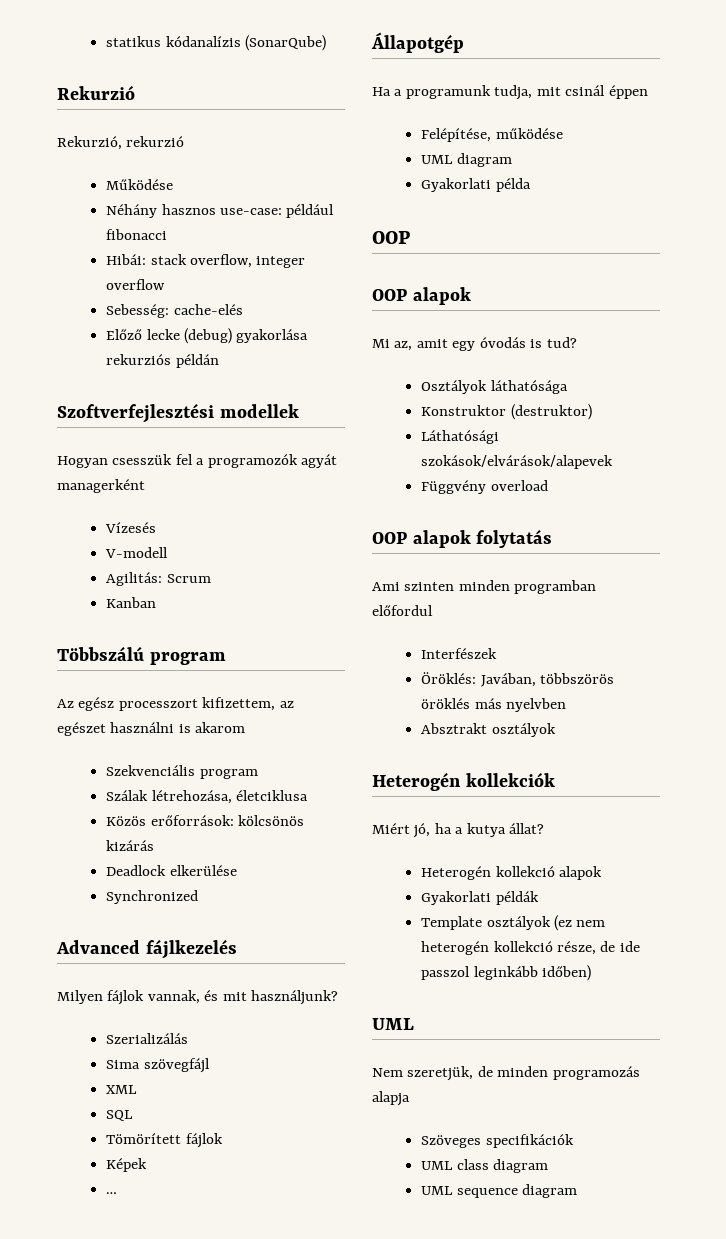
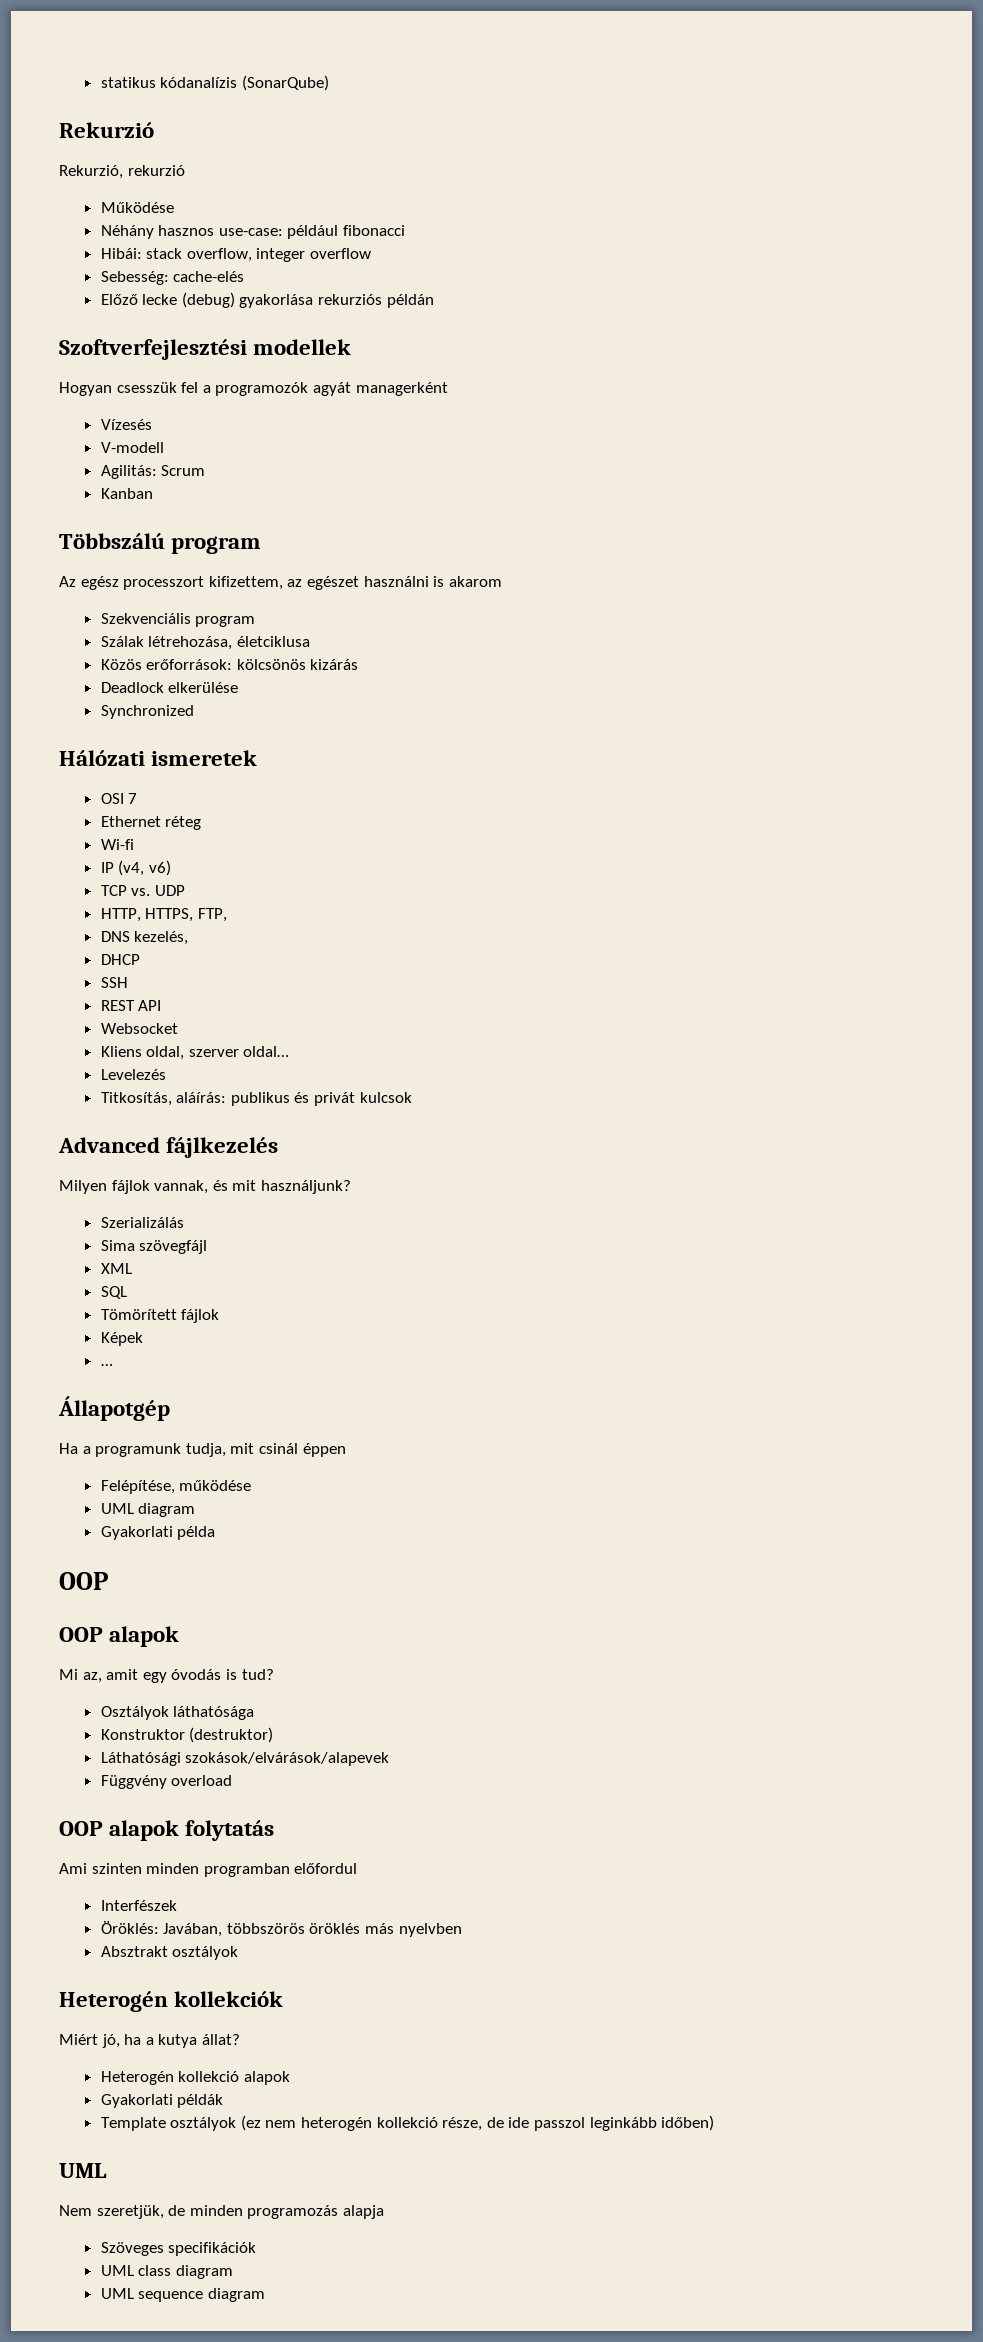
+ Hálózati ismeretek
+ OSI 7
+ Ethernet réteg
+ Wi-fi
+ IP (v4, v6)
+ TCP vs. UDP
+ HTTP, HTTPS, FTP,
+ DNS kezelés,
+ DHCP
+ SSH
+ REST API
+ Websocket
+ Kliens oldal, szerver oldal…
+ Levelezés
+ Titkosítás, aláírás: publikus és privát kulcsok

